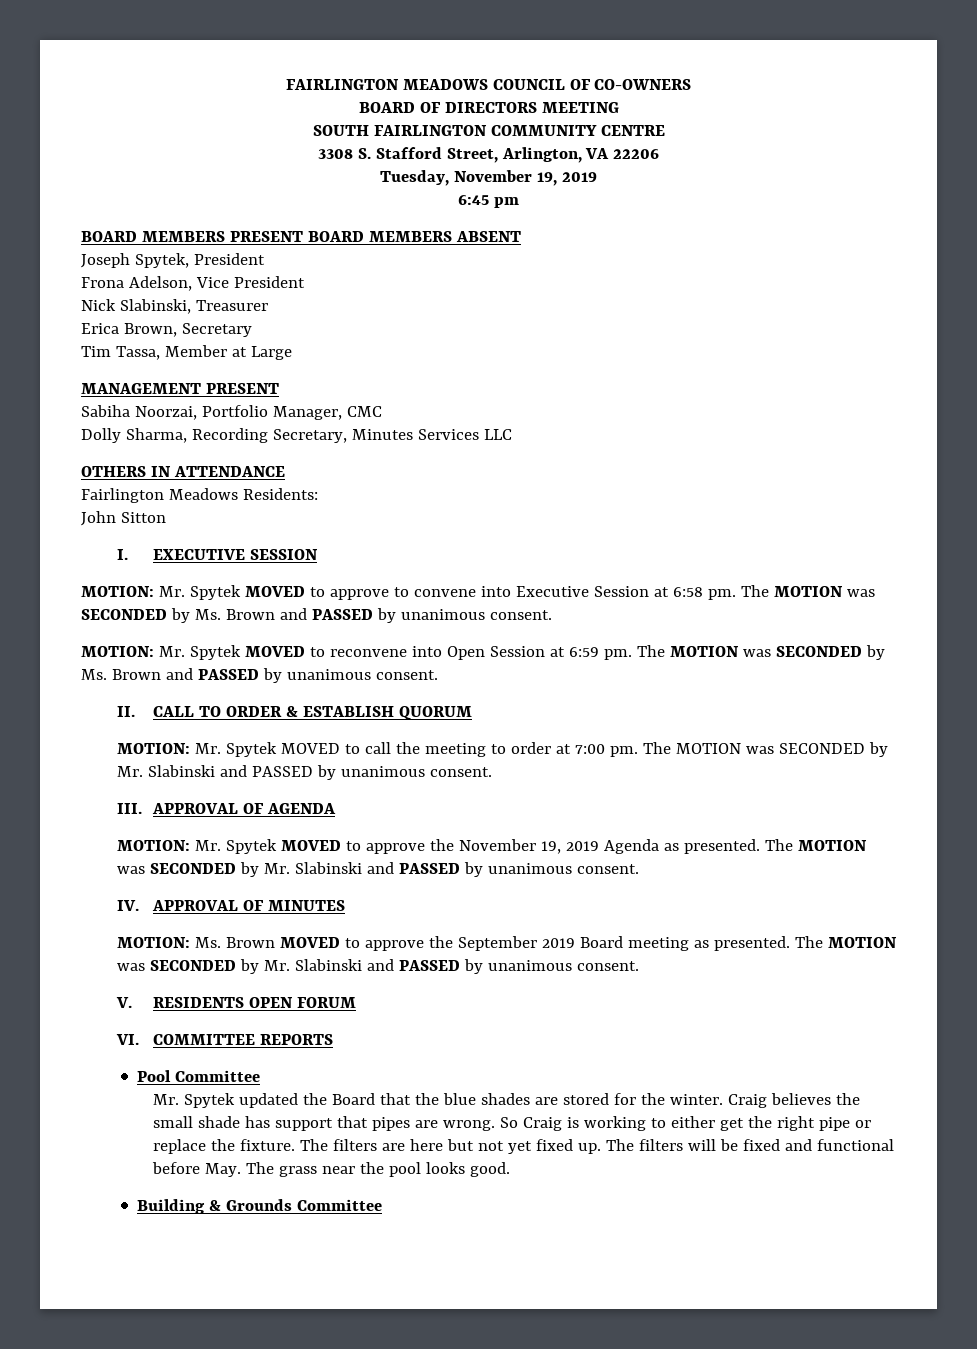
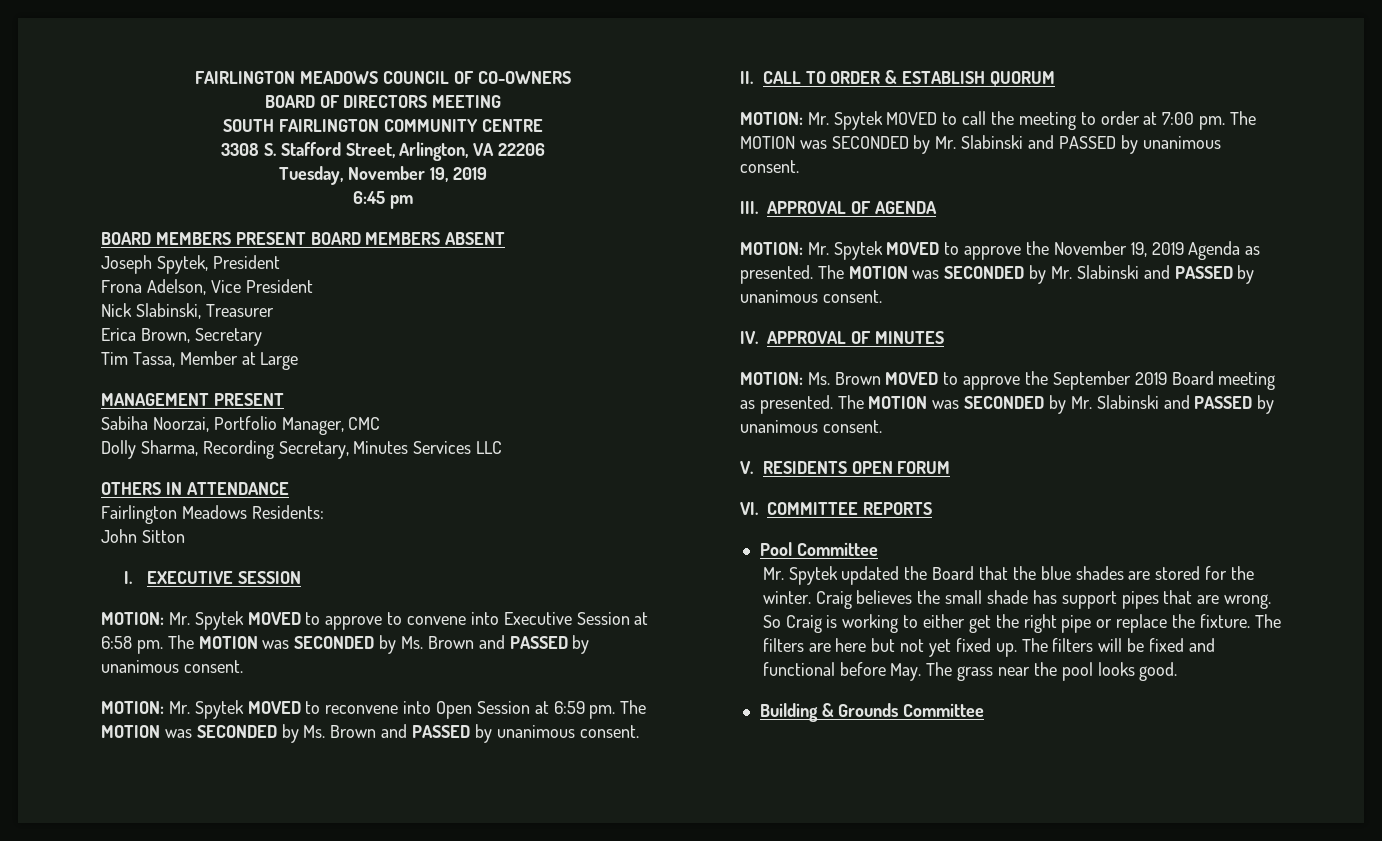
- Craig believes the small shade has support that pipes are wrong.
+ Craig believes the small shade has support pipes that are wrong.

